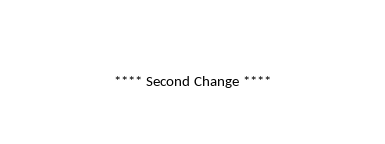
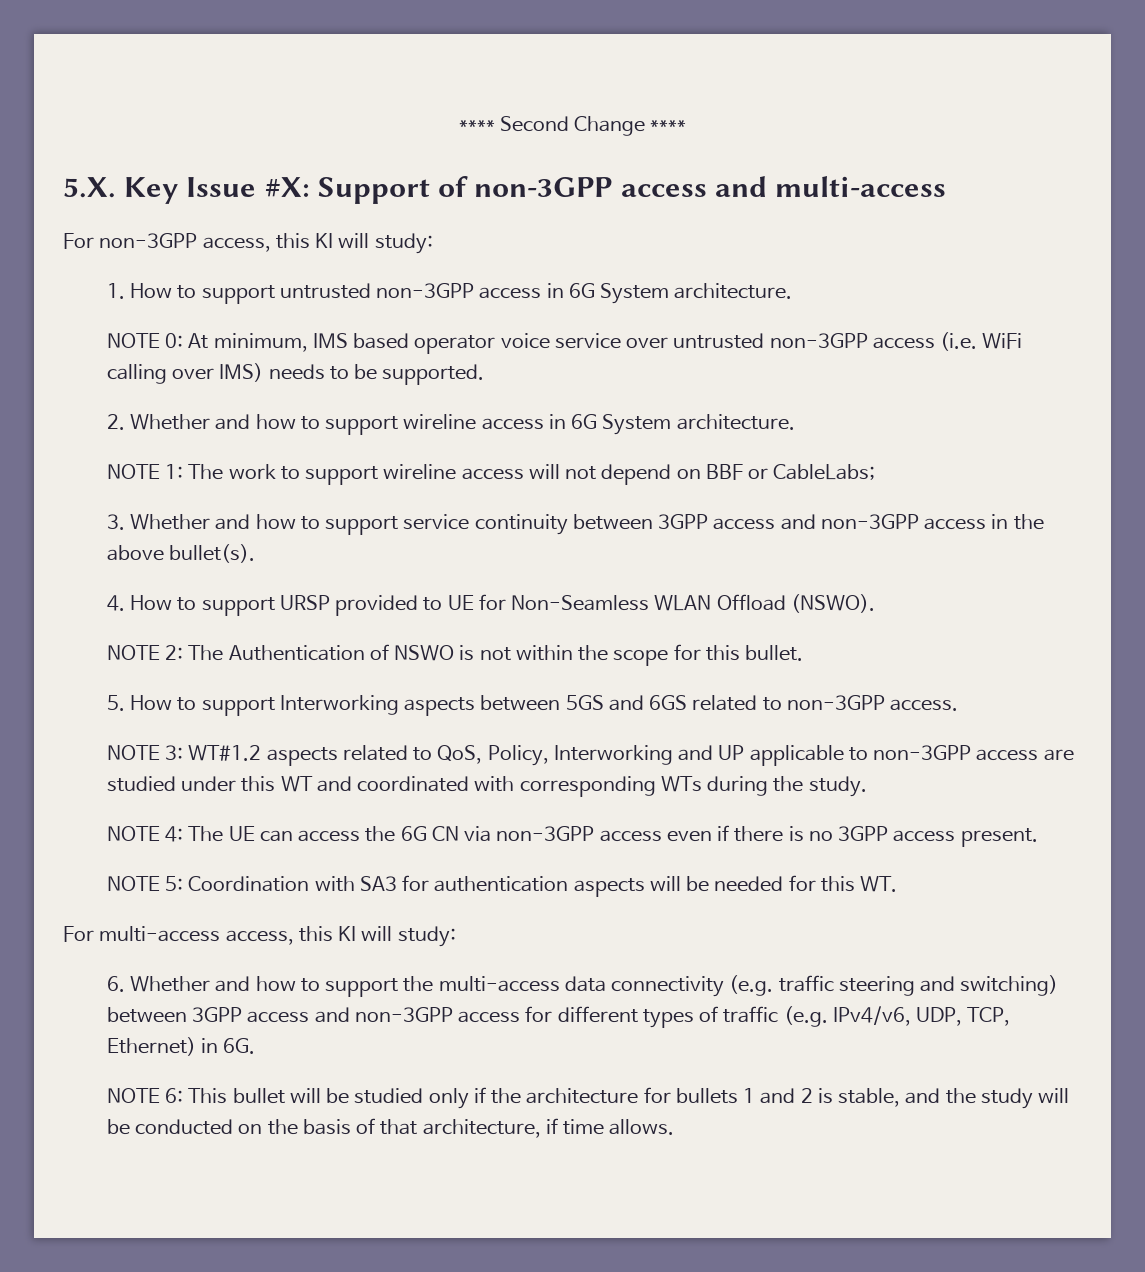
+ 5.X. Key Issue #X: Support of non-3GPP access and multi-access
+ For non-3GPP access, this KI will study:
+ 1. How to support untrusted non-3GPP access in 6G System architecture.
+ NOTE 0: At minimum, IMS based operator voice service over untrusted non-3GPP access (i.e. WiFi calling over IMS) needs to be supported.
+ 2. Whether and how to support wireline access in 6G System architecture.
+ NOTE 1: The work to support wireline access will not depend on BBF or CableLabs;
+ 3. Whether and how to support service continuity between 3GPP access and non-3GPP access in the above bullet(s).
+ 4. How to support URSP provided to UE for Non-Seamless WLAN Offload (NSWO).
+ NOTE 2: The Authentication of NSWO is not within the scope for this bullet.
+ 5. How to support Interworking aspects between 5GS and 6GS related to non-3GPP access.
+ NOTE 3: WT#1.2 aspects related to QoS, Policy, Interworking and UP applicable to non-3GPP access are studied under this WT and coordinated with corresponding WTs during the study.
+ NOTE 4: The UE can access the 6G CN via non-3GPP access even if there is no 3GPP access present.
+ NOTE 5: Coordination with SA3 for authentication aspects will be needed for this WT.
+ For multi-access access, this KI will study:
+ 6. Whether and how to support the multi-access data connectivity (e.g. traffic steering and switching) between 3GPP access and non-3GPP access for different types of traffic (e.g. IPv4/v6, UDP, TCP, Ethernet) in 6G.
+ NOTE 6: This bullet will be studied only if the architecture for bullets 1 and 2 is stable, and the study will be conducted on the basis of that architecture, if time allows.

